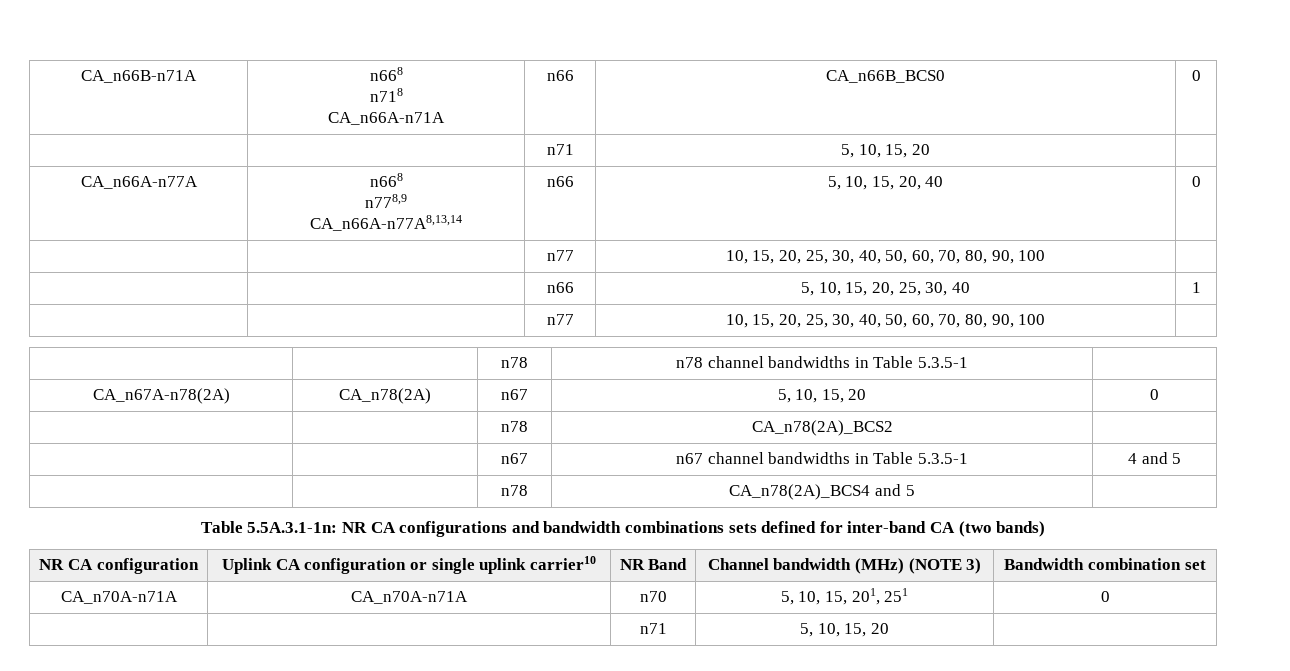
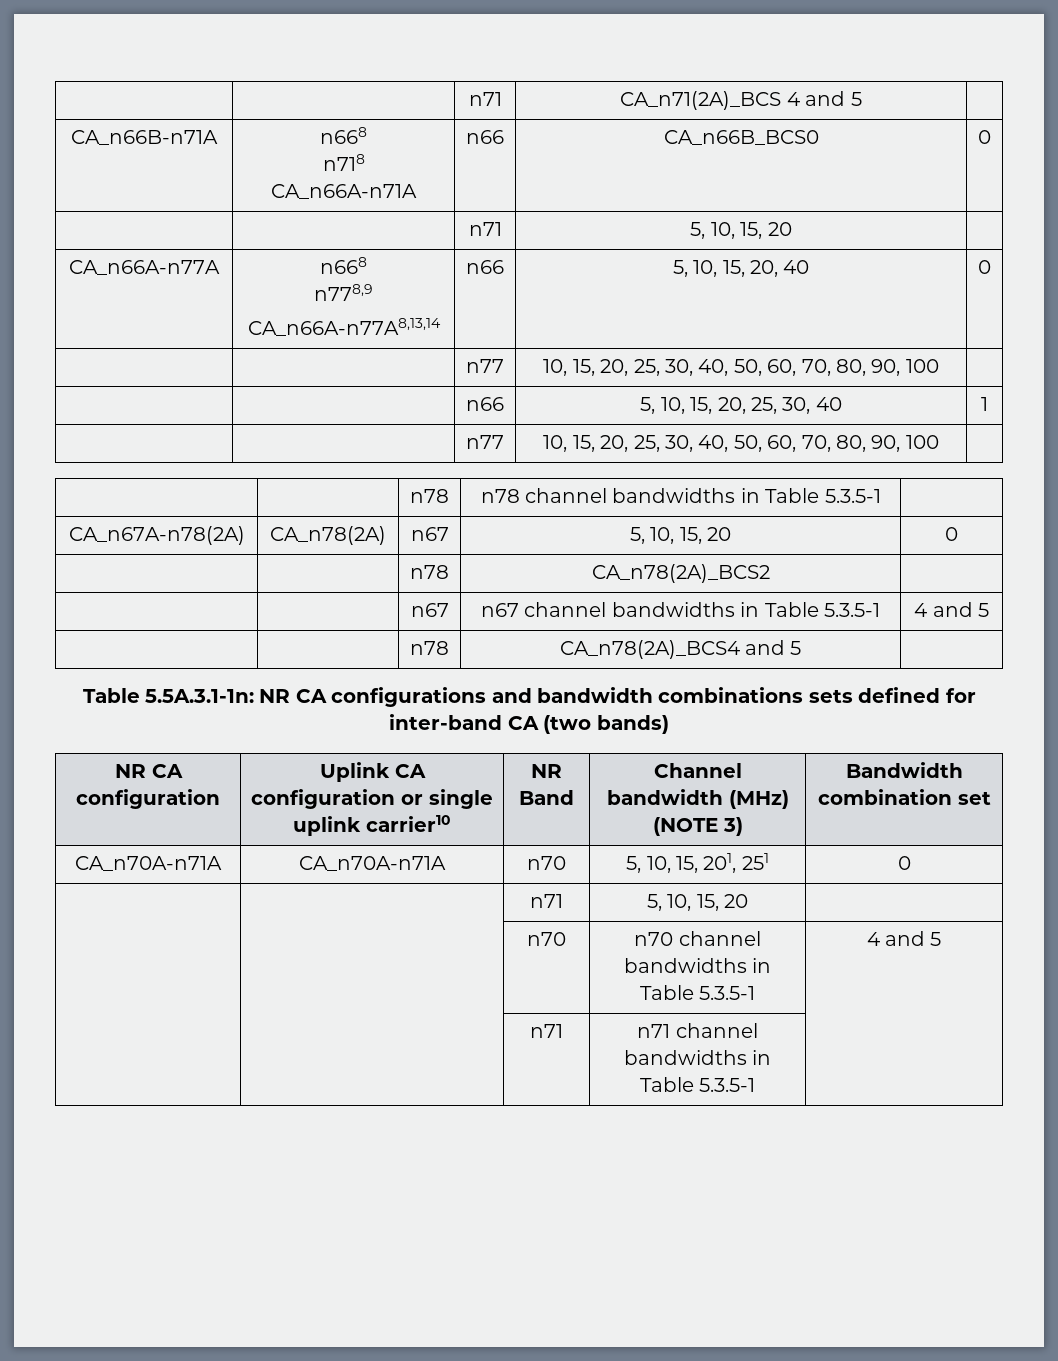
+ | | n71 | CA_n71(2A)_BCS 4 and 5 |
+ | | n70 | n70 channel bandwidths in Table 5.3.5-1 | 4 and 5
+ | | n71 | n71 channel bandwidths in Table 5.3.5-1 |

